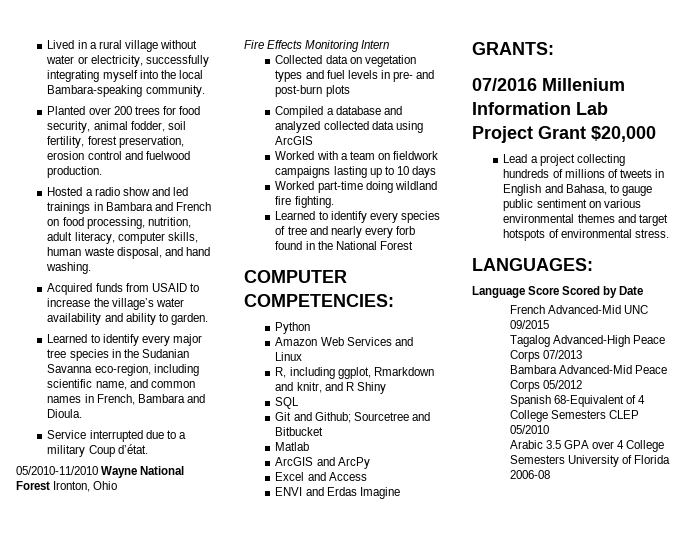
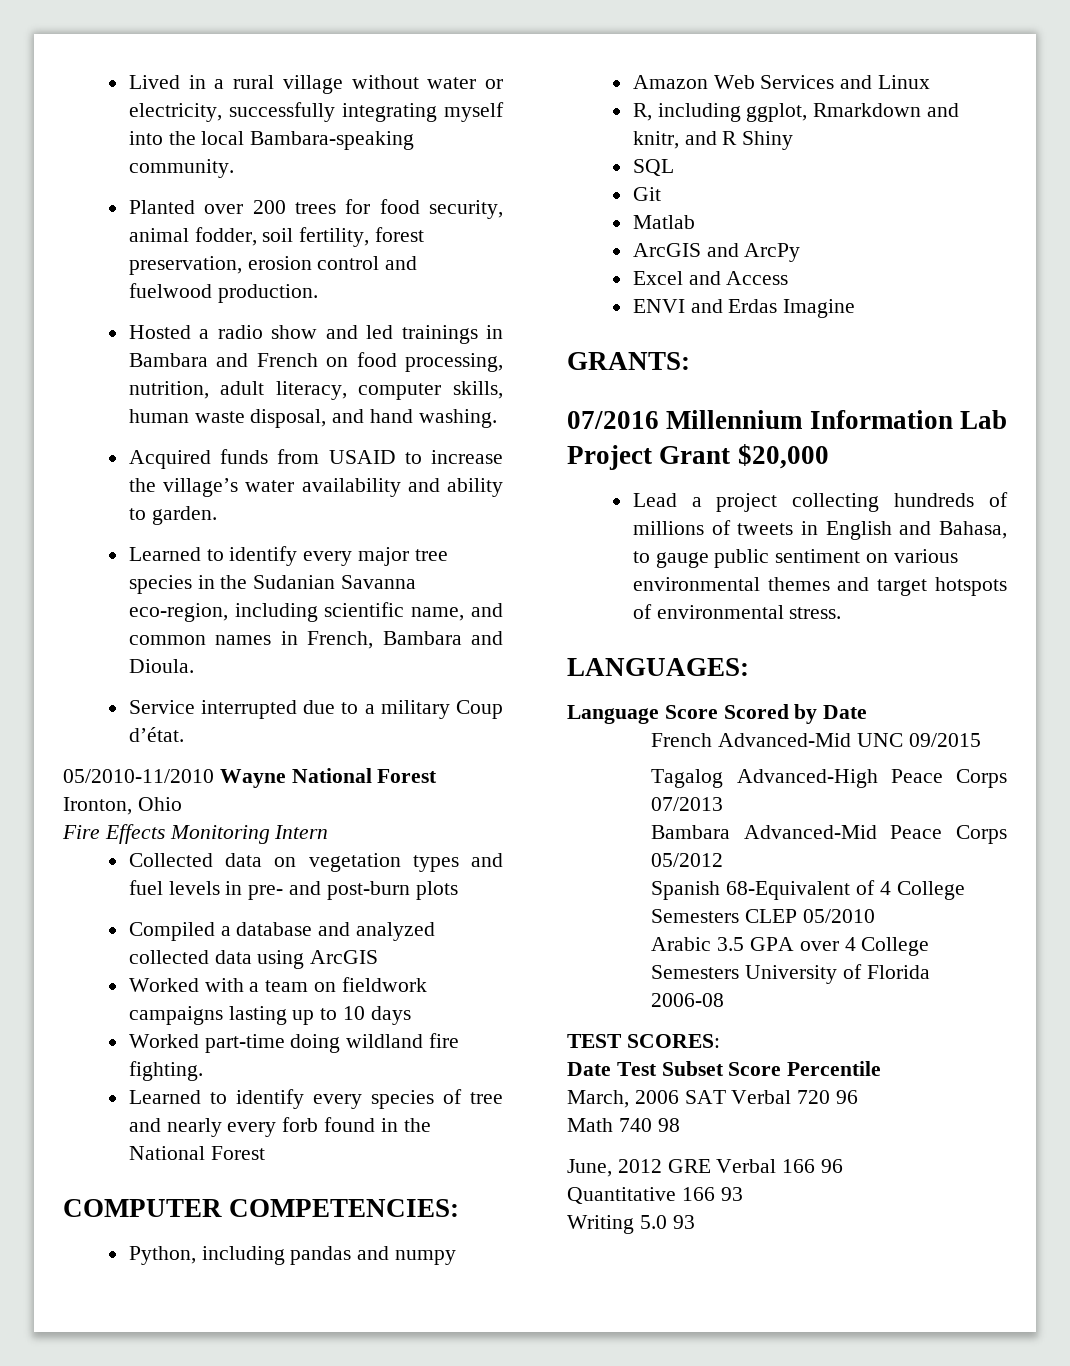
- Python
+ Python, including pandas and numpy
- Git and Github; Sourcetree and Bitbucket
+ Git
- 07/2016 Millenium Information Lab Project Grant $20,000
+ 07/2016 Millennium Information Lab Project Grant $20,000
+ TEST SCORES:
+ Date Test Subset Score Percentile
+ March, 2006 SAT Verbal 720 96
+ Math 740 98
+ June, 2012 GRE Verbal 166 96
+ Quantitative 166 93
+ Writing 5.0 93

